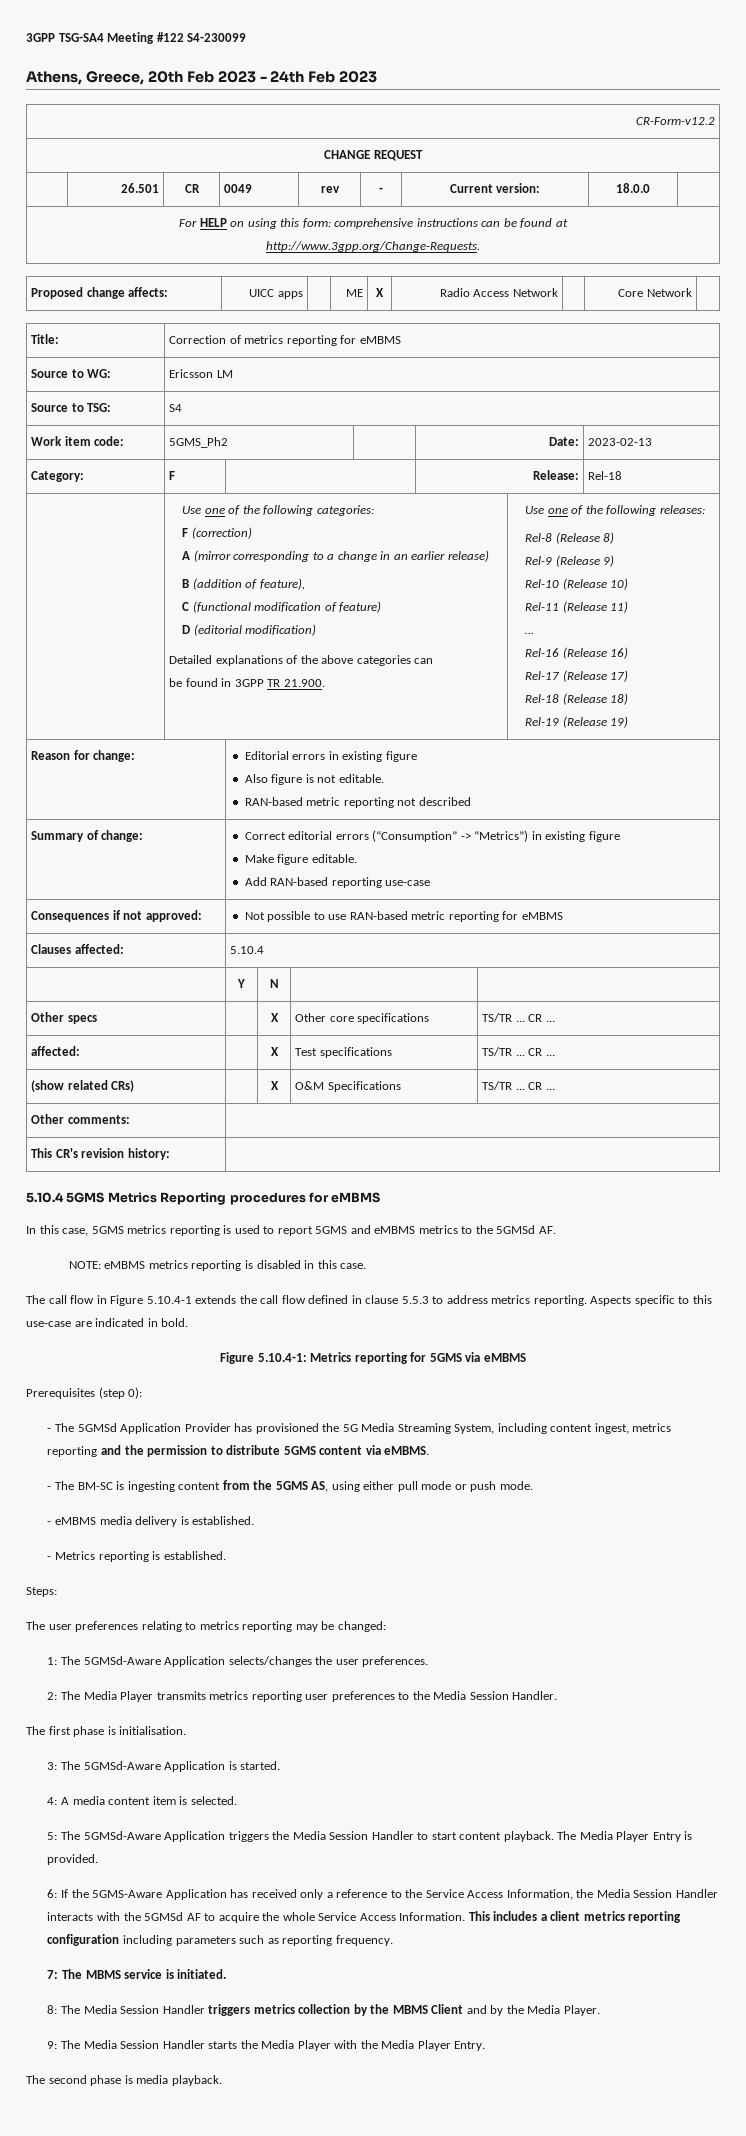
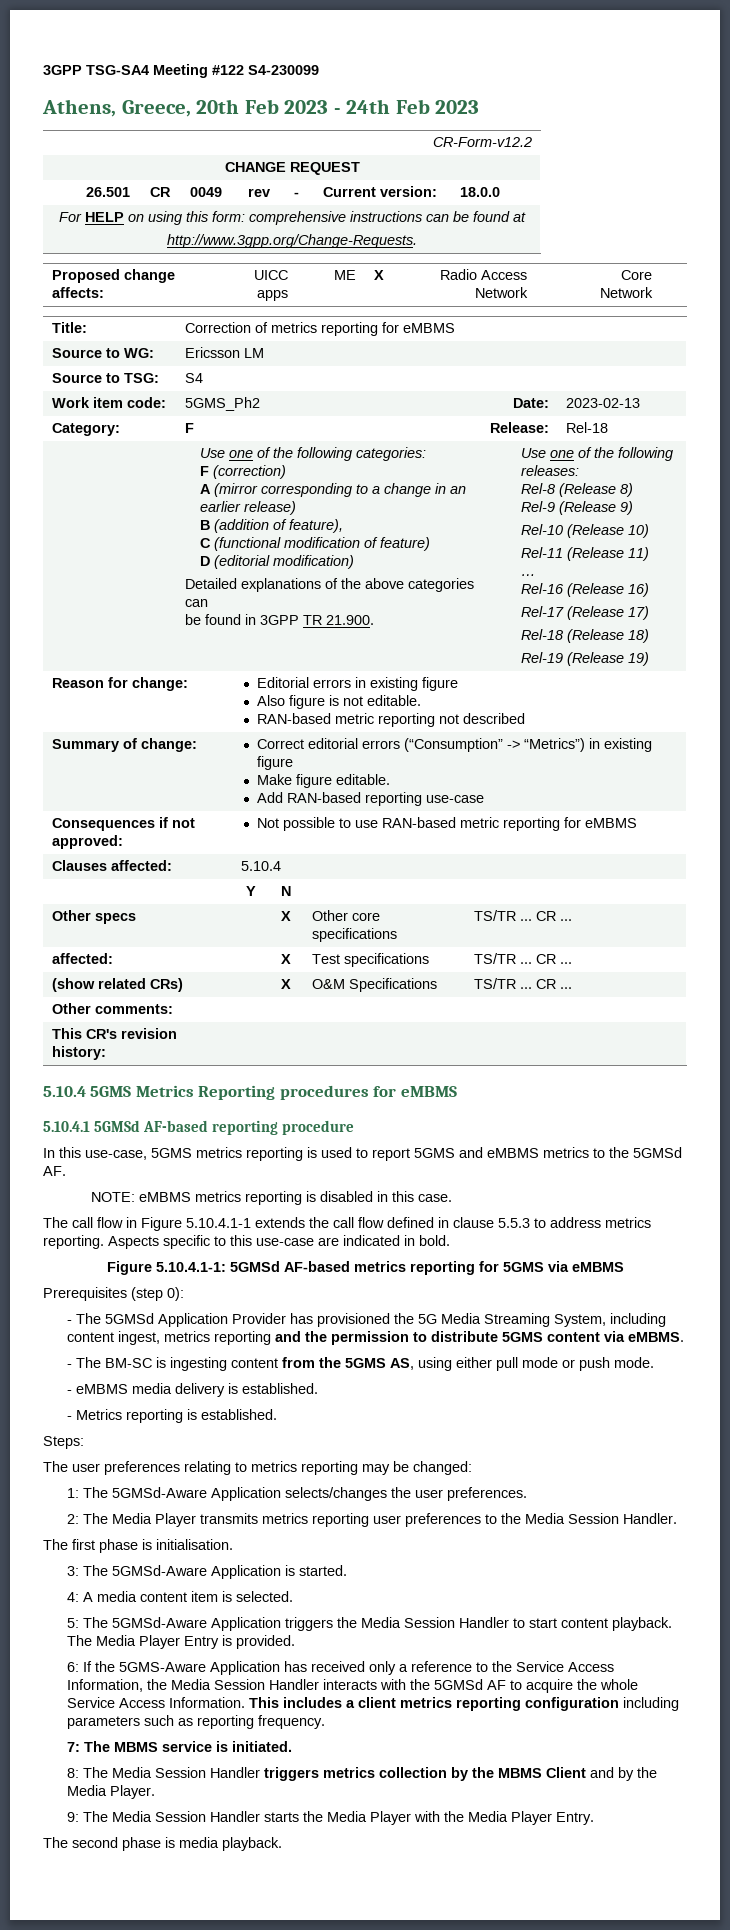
+ 5.10.4.1 5GMSd AF-based reporting procedure
- In this case, 5GMS metrics reporting is used to report 5GMS and eMBMS metrics to the 5GMSd AF.
+ In this use-case, 5GMS metrics reporting is used to report 5GMS and eMBMS metrics to the 5GMSd AF.
- The call flow in Figure 5.10.4-1 extends the call flow defined in clause 5.5.3 to address metrics reporting.
+ The call flow in Figure 5.10.4.1-1 extends the call flow defined in clause 5.5.3 to address metrics reporting.
- Figure 5.10.4-1: Metrics reporting for 5GMS via eMBMS
+ Figure 5.10.4.1-1: 5GMSd AF-based metrics reporting for 5GMS via eMBMS

